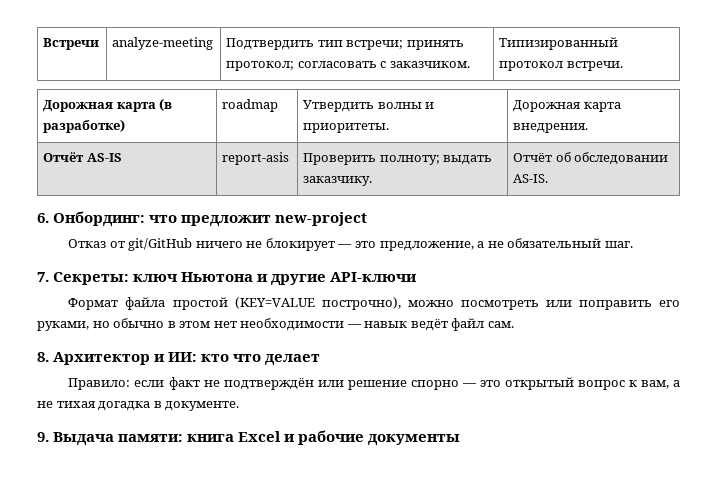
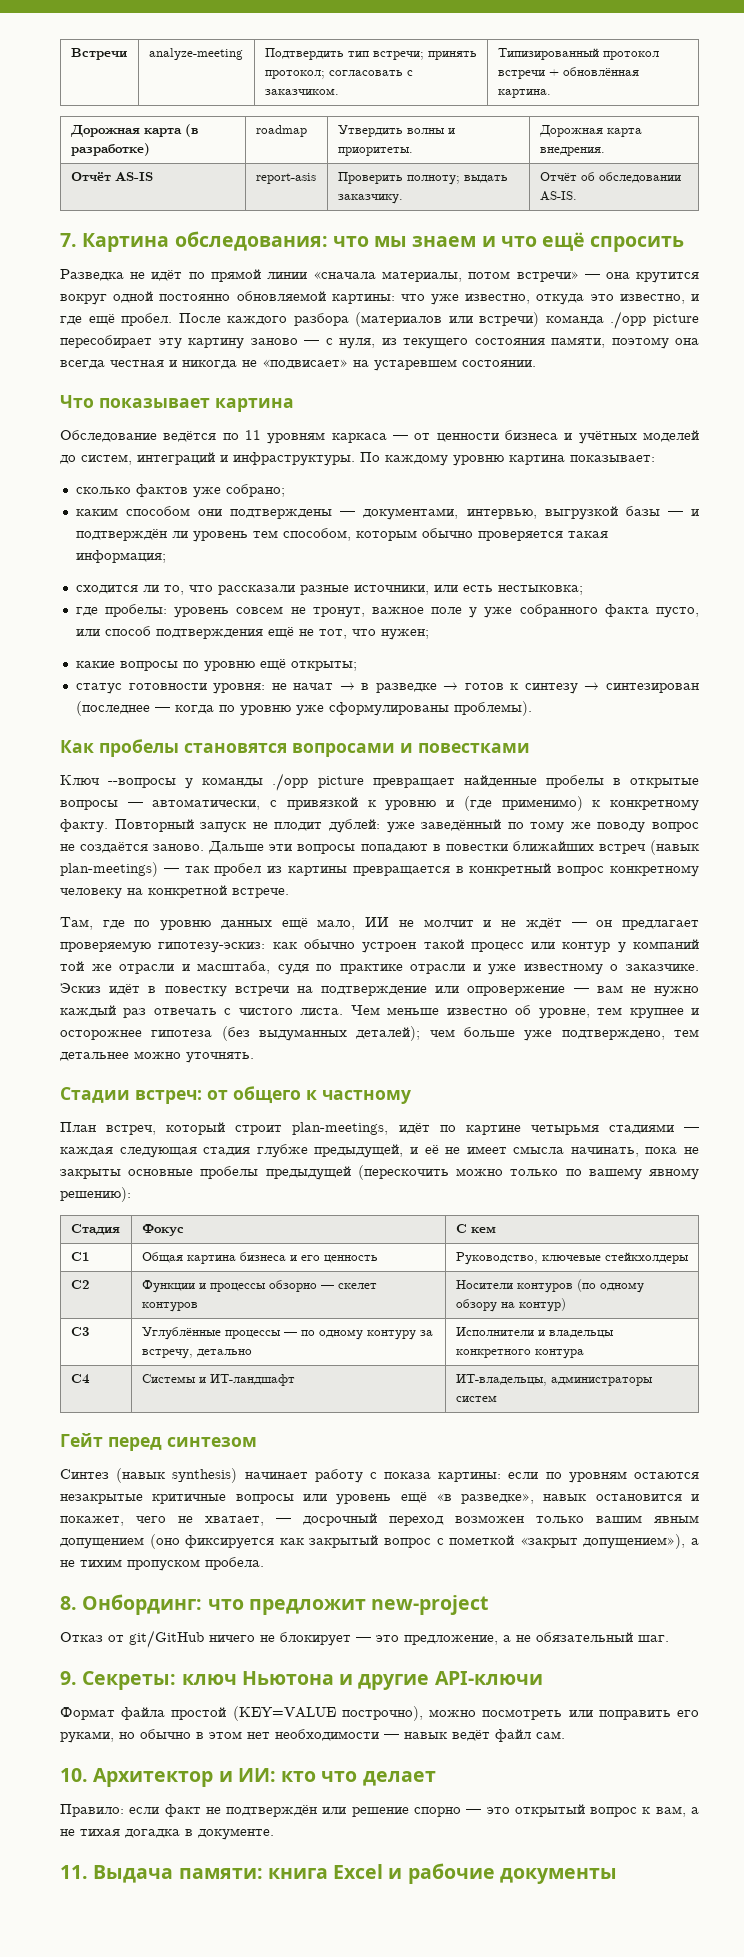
- Встречи | analyze-meeting | Подтвердить тип встречи; принять протокол; согласовать с заказчиком. | Типизированный протокол встречи.
+ Встречи | analyze-meeting | Подтвердить тип встречи; принять протокол; согласовать с заказчиком. | Типизированный протокол встречи + обновлённая картина.
- 6. Онбординг: что предложит new-project
+ 7. Картина обследования: что мы знаем и что ещё спросить
+ Разведка не идёт по прямой линии «сначала материалы, потом встречи» — она крутится вокруг одной постоянно обновляемой картины: что уже известно, откуда это известно, и где ещё пробел. После каждого разбора (материалов или встречи) команда ./opp picture пересобирает эту картину заново — с нуля, из текущего состояния памяти, поэтому она всегда честная и никогда не «подвисает» на устаревшем состоянии.
+ Что показывает картина
+ Обследование ведётся по 11 уровням каркаса — от ценности бизнеса и учётных моделей до систем, интеграций и инфраструктуры. По каждому уровню картина показывает:
+ сколько фактов уже собрано;
+ каким способом они подтверждены — документами, интервью, выгрузкой базы — и подтверждён ли уровень тем способом, которым обычно проверяется такая информация;
+ сходится ли то, что рассказали разные источники, или есть нестыковка;
+ где пробелы: уровень совсем не тронут, важное поле у уже собранного факта пусто, или способ подтверждения ещё не тот, что нужен;
+ какие вопросы по уровню ещё открыты;
+ статус готовности уровня: не начат → в разведке → готов к синтезу → синтезирован (последнее — когда по уровню уже сформулированы проблемы).
+ Как пробелы становятся вопросами и повестками
+ Ключ --вопросы у команды ./opp picture превращает найденные пробелы в открытые вопросы — автоматически, с привязкой к уровню и (где применимо) к конкретному факту. Повторный запуск не плодит дублей: уже заведённый по тому же поводу вопрос не создаётся заново. Дальше эти вопросы попадают в повестки ближайших встреч (навык plan-meetings) — так пробел из картины превращается в конкретный вопрос конкретному человеку на конкретной встрече.
+ Там, где по уровню данных ещё мало, ИИ не молчит и не ждёт — он предлагает проверяемую гипотезу-эскиз: как обычно устроен такой процесс или контур у компаний той же отрасли и масштаба, судя по практике отрасли и уже известному о заказчике. Эскиз идёт в повестку встречи на подтверждение или опровержение — вам не нужно каждый раз отвечать с чистого листа. Чем меньше известно об уровне, тем крупнее и осторожнее гипотеза (без выдуманных деталей); чем больше уже подтверждено, тем детальнее можно уточнять.
+ Стадии встреч: от общего к частному
+ План встреч, который строит plan-meetings, идёт по картине четырьмя стадиями — каждая следующая стадия глубже предыдущей, и её не имеет смысла начинать, пока не закрыты основные пробелы предыдущей (перескочить можно только по вашему явному решению):
+ Стадия | Фокус | С кем
+ С1 | Общая картина бизнеса и его ценность | Руководство, ключевые стейкхолдеры
+ С2 | Функции и процессы обзорно — скелет контуров | Носители контуров (по одному обзору на контур)
+ С3 | Углублённые процессы — по одному контуру за встречу, детально | Исполнители и владельцы конкретного контура
+ С4 | Системы и ИТ-ландшафт | ИТ-владельцы, администраторы систем
+ Гейт перед синтезом
+ Синтез (навык synthesis) начинает работу с показа картины: если по уровням остаются незакрытые критичные вопросы или уровень ещё «в разведке», навык остановится и покажет, чего не хватает, — досрочный переход возможен только вашим явным допущением (оно фиксируется как закрытый вопрос с пометкой «закрыт допущением»), а не тихим пропуском пробела.
+ 8. Онбординг: что предложит new-project
- 7. Секреты: ключ Ньютона и другие API-ключи
+ 9. Секреты: ключ Ньютона и другие API-ключи
- 8. Архитектор и ИИ: кто что делает
+ 10. Архитектор и ИИ: кто что делает
- 9. Выдача памяти: книга Excel и рабочие документы
+ 11. Выдача памяти: книга Excel и рабочие документы

